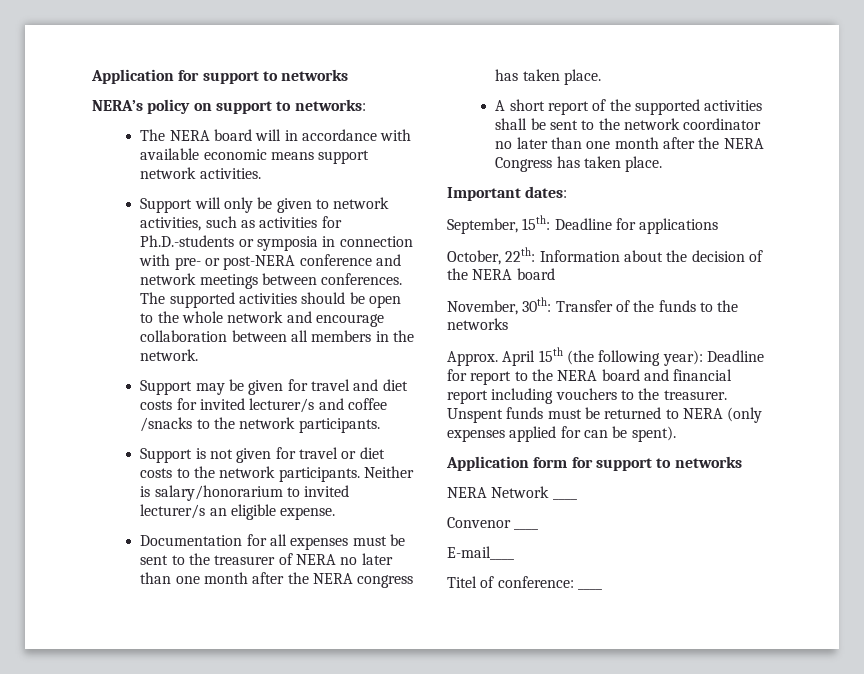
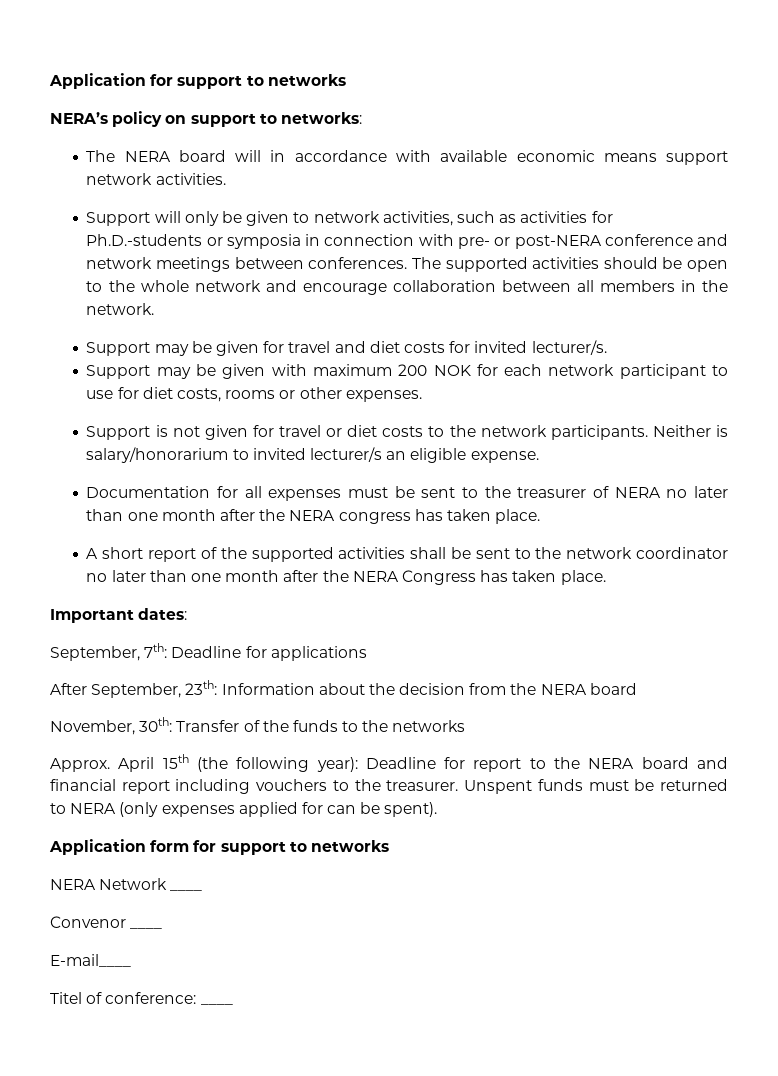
- Support may be given for travel and diet costs for invited lecturer/s and coffee /snacks to the network participants.
+ Support may be given for travel and diet costs for invited lecturer/s.
+ Support may be given with maximum 200 NOK for each network participant to use for diet costs, rooms or other expenses.
- September, 15th: Deadline for applications
+ September, 7th: Deadline for applications
- October, 22th: Information about the decision of the NERA board
+ After September, 23th: Information about the decision from the NERA board

